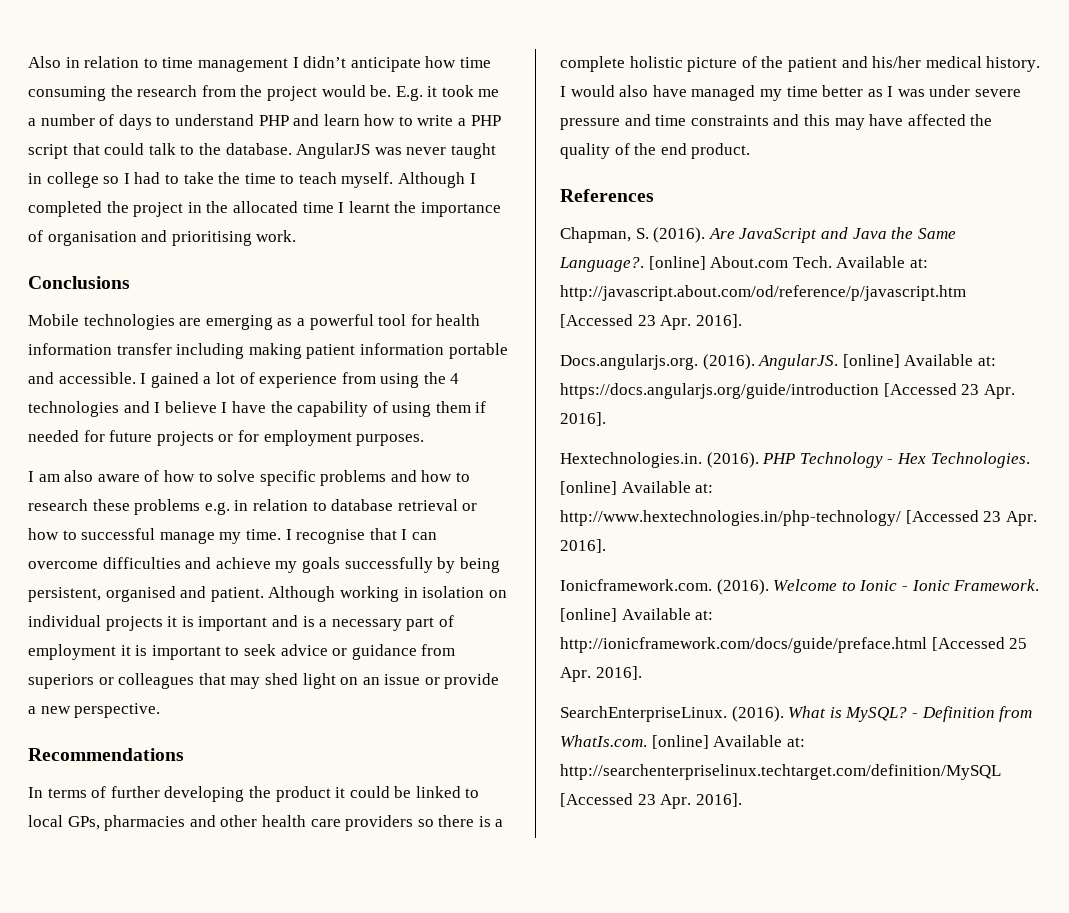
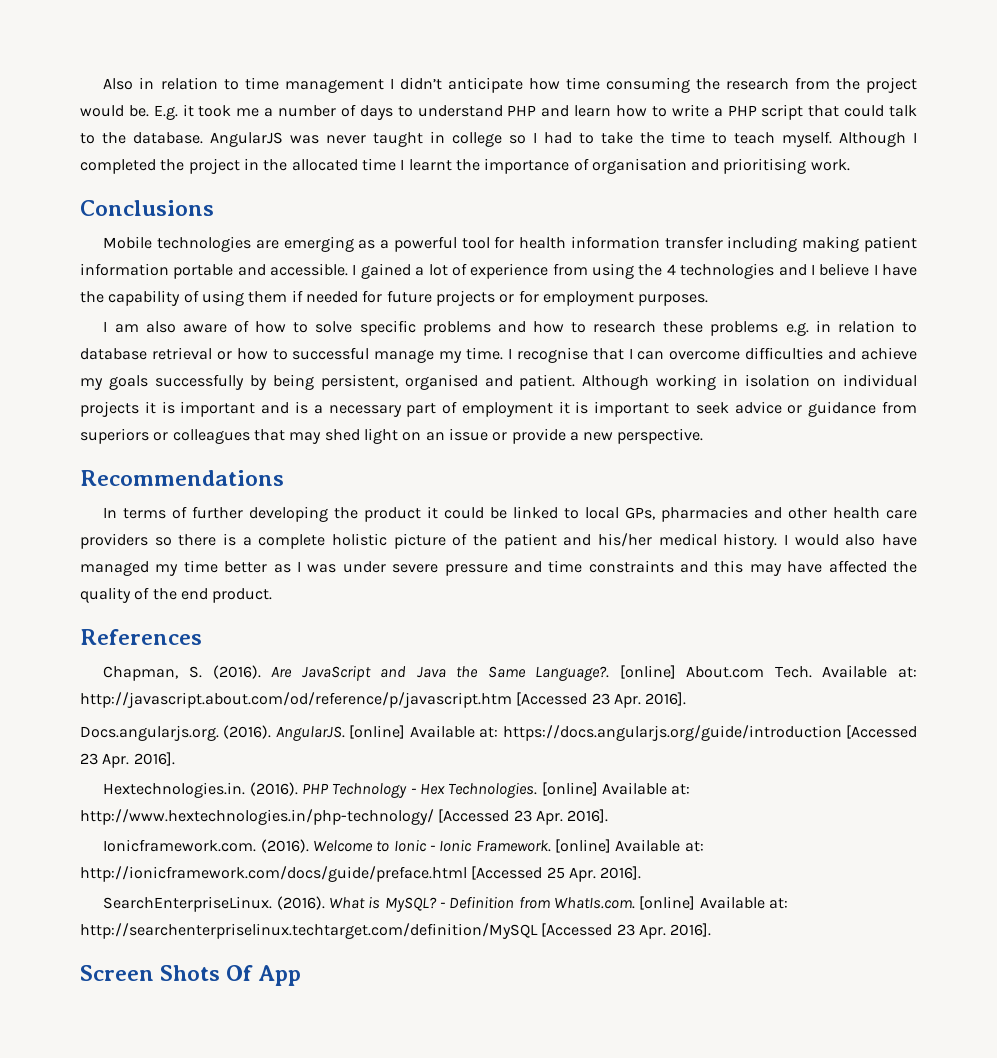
+ Screen Shots Of App

